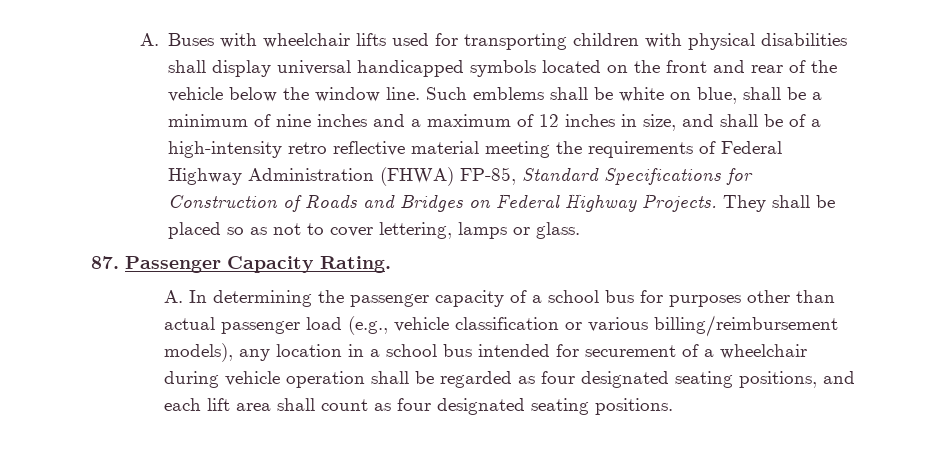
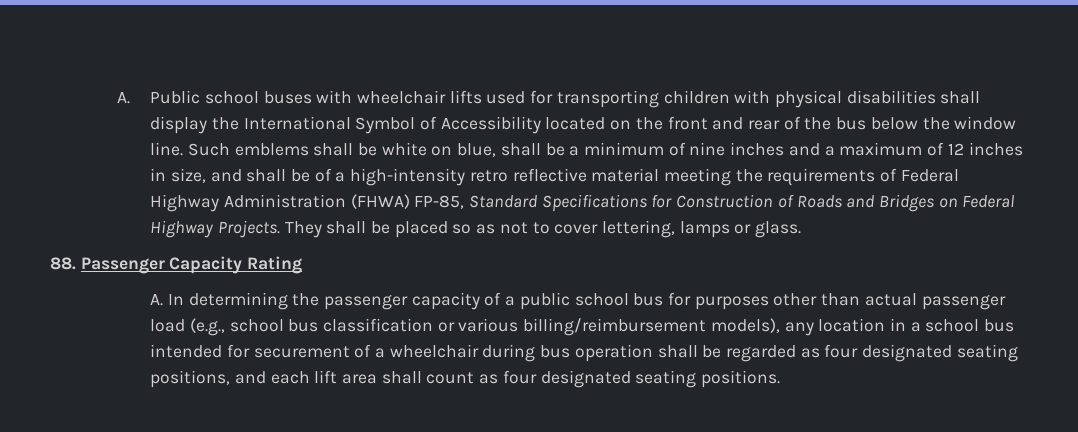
- A. Buses with wheelchair lifts used for transporting children with physical disabilities shall display universal handicapped symbols located on the front and rear of the vehicle below the window line.
+ A. Public school buses with wheelchair lifts used for transporting children with physical disabilities shall display the International Symbol of Accessibility located on the front and rear of the bus below the window line.
- 87. Passenger Capacity Rating.
+ 88. Passenger Capacity Rating
- A. In determining the passenger capacity of a school bus for purposes other than actual passenger load (e.g., vehicle classification or various billing/reimbursement models), any location in a school bus intended for securement of a wheelchair during vehicle operation shall be regarded as four designated seating positions, and each lift area shall count as four designated seating positions.
+ A. In determining the passenger capacity of a public school bus for purposes other than actual passenger load (e.g., school bus classification or various billing/reimbursement models), any location in a school bus intended for securement of a wheelchair during bus operation shall be regarded as four designated seating positions, and each lift area shall count as four designated seating positions.

